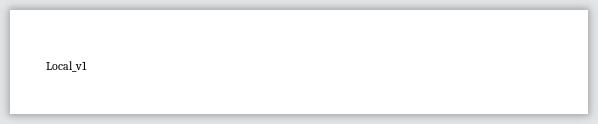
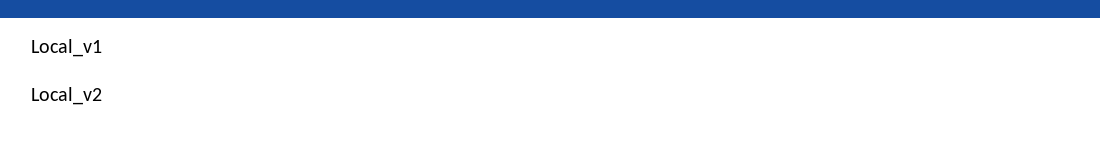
+ Local_v2

